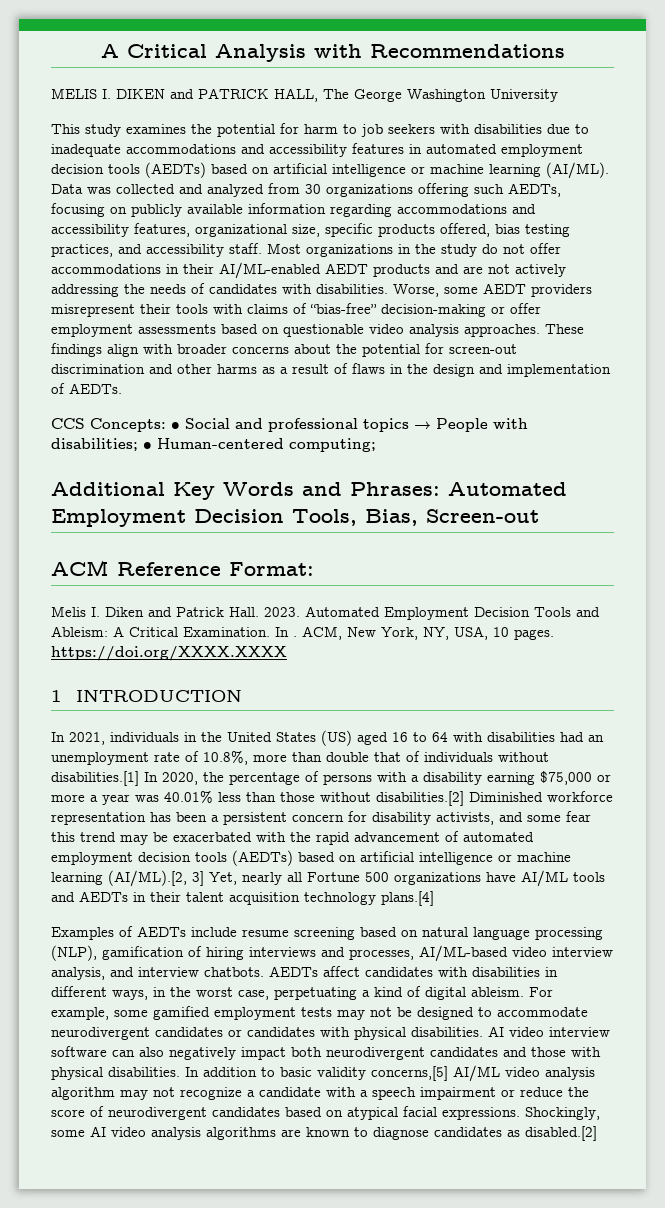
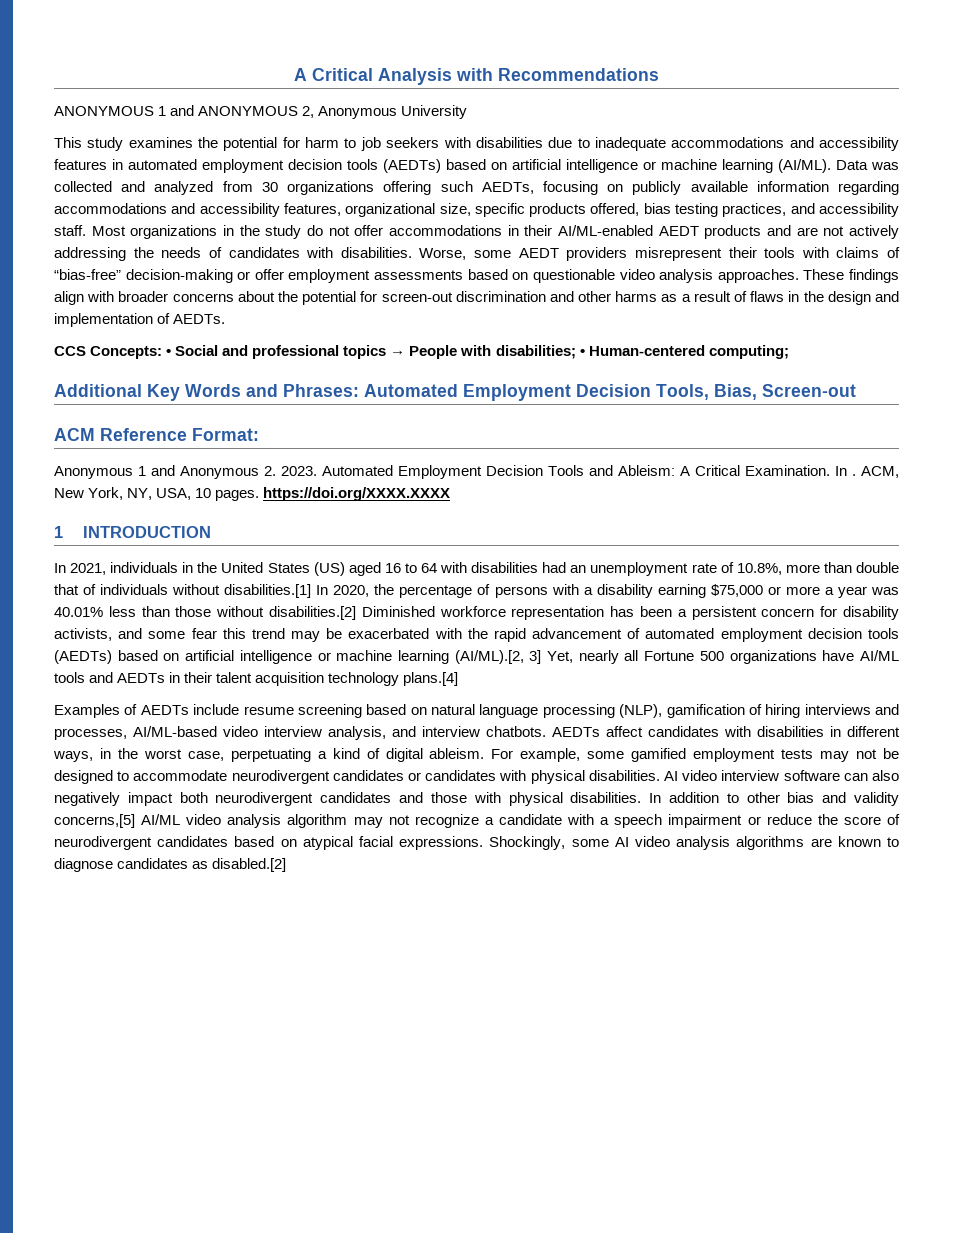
- MELIS I. DIKEN and PATRICK HALL, The George Washington University
+ ANONYMOUS 1 and ANONYMOUS 2, Anonymous University
- Melis I. Diken and Patrick Hall. 2023.
+ Anonymous 1 and Anonymous 2. 2023.
- In addition to basic validity concerns,[5] AI/ML video analysis algorithm may not recognize a candidate with a speech impairment or reduce the score of neurodivergent candidates based on atypical facial expressions.
+ In addition to other bias and validity concerns,[5] AI/ML video analysis algorithm may not recognize a candidate with a speech impairment or reduce the score of neurodivergent candidates based on atypical facial expressions.

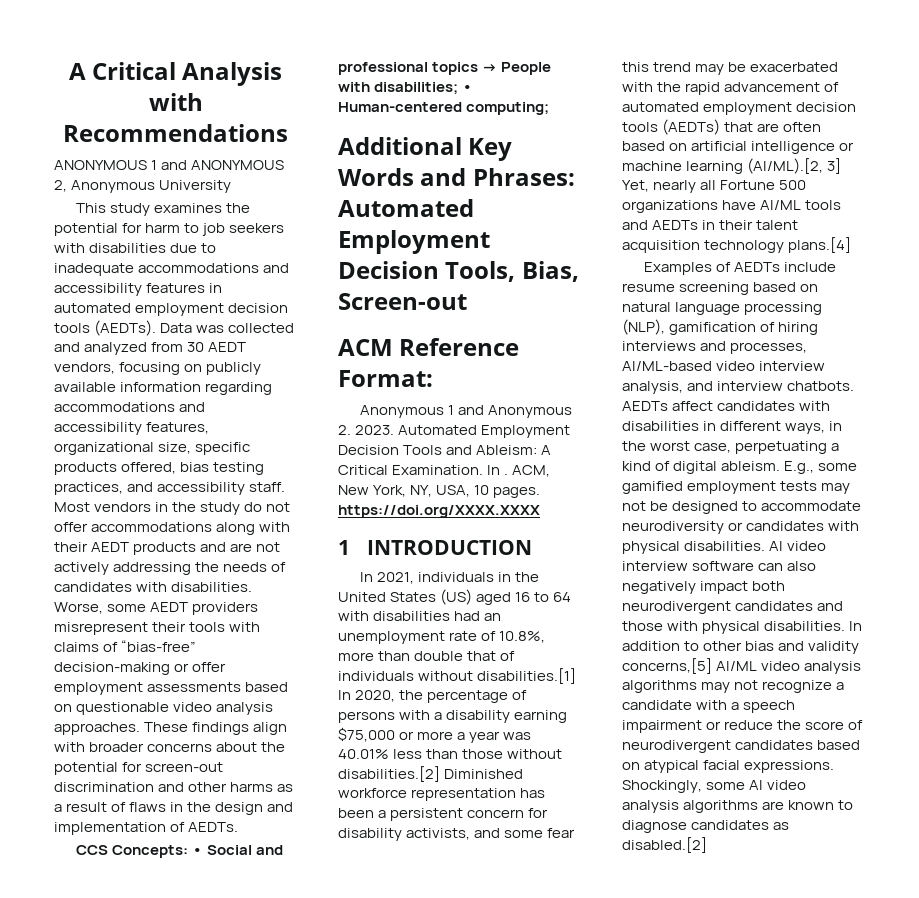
- This study examines the potential for harm to job seekers with disabilities due to inadequate accommodations and accessibility features in automated employment decision tools (AEDTs) based on artificial intelligence or machine learning (AI/ML).
+ This study examines the potential for harm to job seekers with disabilities due to inadequate accommodations and accessibility features in automated employment decision tools (AEDTs).
- Data was collected and analyzed from 30 organizations offering such AEDTs, focusing on publicly available information regarding accommodations and accessibility features, organizational size, specific products offered, bias testing practices, and accessibility staff.
+ Data was collected and analyzed from 30 AEDT vendors, focusing on publicly available information regarding accommodations and accessibility features, organizational size, specific products offered, bias testing practices, and accessibility staff.
- Most organizations in the study do not offer accommodations in their AI/ML-enabled AEDT products and are not actively addressing the needs of candidates with disabilities.
+ Most vendors in the study do not offer accommodations along with their AEDT products and are not actively addressing the needs of candidates with disabilities.
- In 2021, individuals in the United States (US) aged 16 to 64 with disabilities had an unemployment rate of 10.8%, more than double that of individuals without disabilities.[1] In 2020, the percentage of persons with a disability earning $75,000 or more a year was 40.01% less than those without disabilities.[2] Diminished workforce representation has been a persistent concern for disability activists, and some fear this trend may be exacerbated with the rapid advancement of automated employment decision tools (AEDTs) based on artificial intelligence or machine learning (AI/ML).[2, 3] Yet, nearly all Fortune 500 organizations have AI/ML tools and AEDTs in their talent acquisition technology plans.[4]
+ In 2021, individuals in the United States (US) aged 16 to 64 with disabilities had an unemployment rate of 10.8%, more than double that of individuals without disabilities.[1] In 2020, the percentage of persons with a disability earning $75,000 or more a year was 40.01% less than those without disabilities.[2] Diminished workforce representation has been a persistent concern for disability activists, and some fear this trend may be exacerbated with the rapid advancement of automated employment decision tools (AEDTs) that are often based on artificial intelligence or machine learning (AI/ML).[2, 3] Yet, nearly all Fortune 500 organizations have AI/ML tools and AEDTs in their talent acquisition technology plans.[4]
- For example, some gamified employment tests may not be designed to accommodate neurodivergent candidates or candidates with physical disabilities.
+ E.g., some gamified employment tests may not be designed to accommodate neurodiversity or candidates with physical disabilities.
- In addition to other bias and validity concerns,[5] AI/ML video analysis algorithm may not recognize a candidate with a speech impairment or reduce the score of neurodivergent candidates based on atypical facial expressions.
+ In addition to other bias and validity concerns,[5] AI/ML video analysis algorithms may not recognize a candidate with a speech impairment or reduce the score of neurodivergent candidates based on atypical facial expressions.

